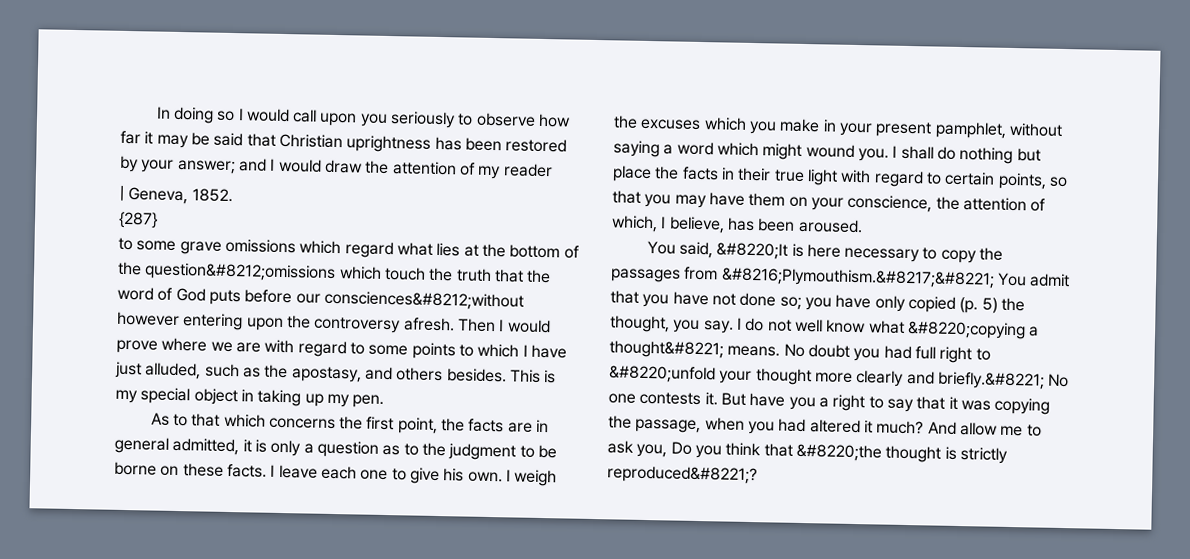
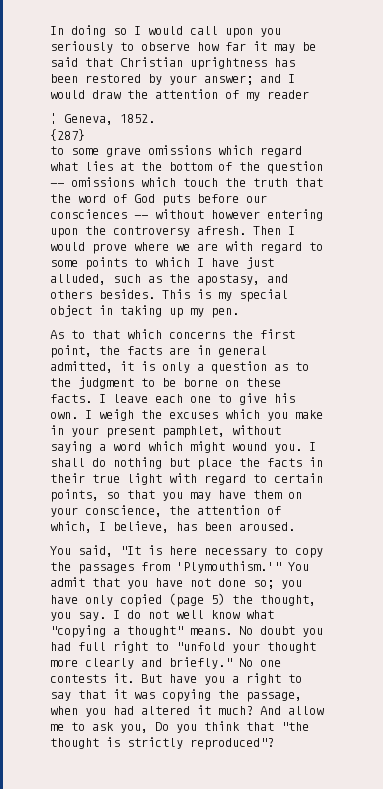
- | Geneva, 1852.
+ ¦ Geneva, 1852.
- to some grave omissions which regard what lies at the bottom of the question&#8212;omissions which touch the truth that the word of God puts before our consciences&#8212;without however entering upon the controversy afresh.
+ to some grave omissions which regard what lies at the bottom of the question -- omissions which touch the truth that the word of God puts before our consciences -- without however entering upon the controversy afresh.
- You said, &#8220;It is here necessary to copy the passages from &#8216;Plymouthism.&#8217;&#8221; You admit that you have not done so; you have only copied (p. 5) the thought, you say.
+ You said, "It is here necessary to copy the passages from 'Plymouthism.'" You admit that you have not done so; you have only copied (page 5) the thought, you say.
- I do not well know what &#8220;copying a thought&#8221; means.
+ I do not well know what "copying a thought" means.
- No doubt you had full right to &#8220;unfold your thought more clearly and briefly.&#8221; No one contests it.
+ No doubt you had full right to "unfold your thought more clearly and briefly." No one contests it.
- And allow me to ask you, Do you think that &#8220;the thought is strictly reproduced&#8221;?
+ And allow me to ask you, Do you think that "the thought is strictly reproduced"?

